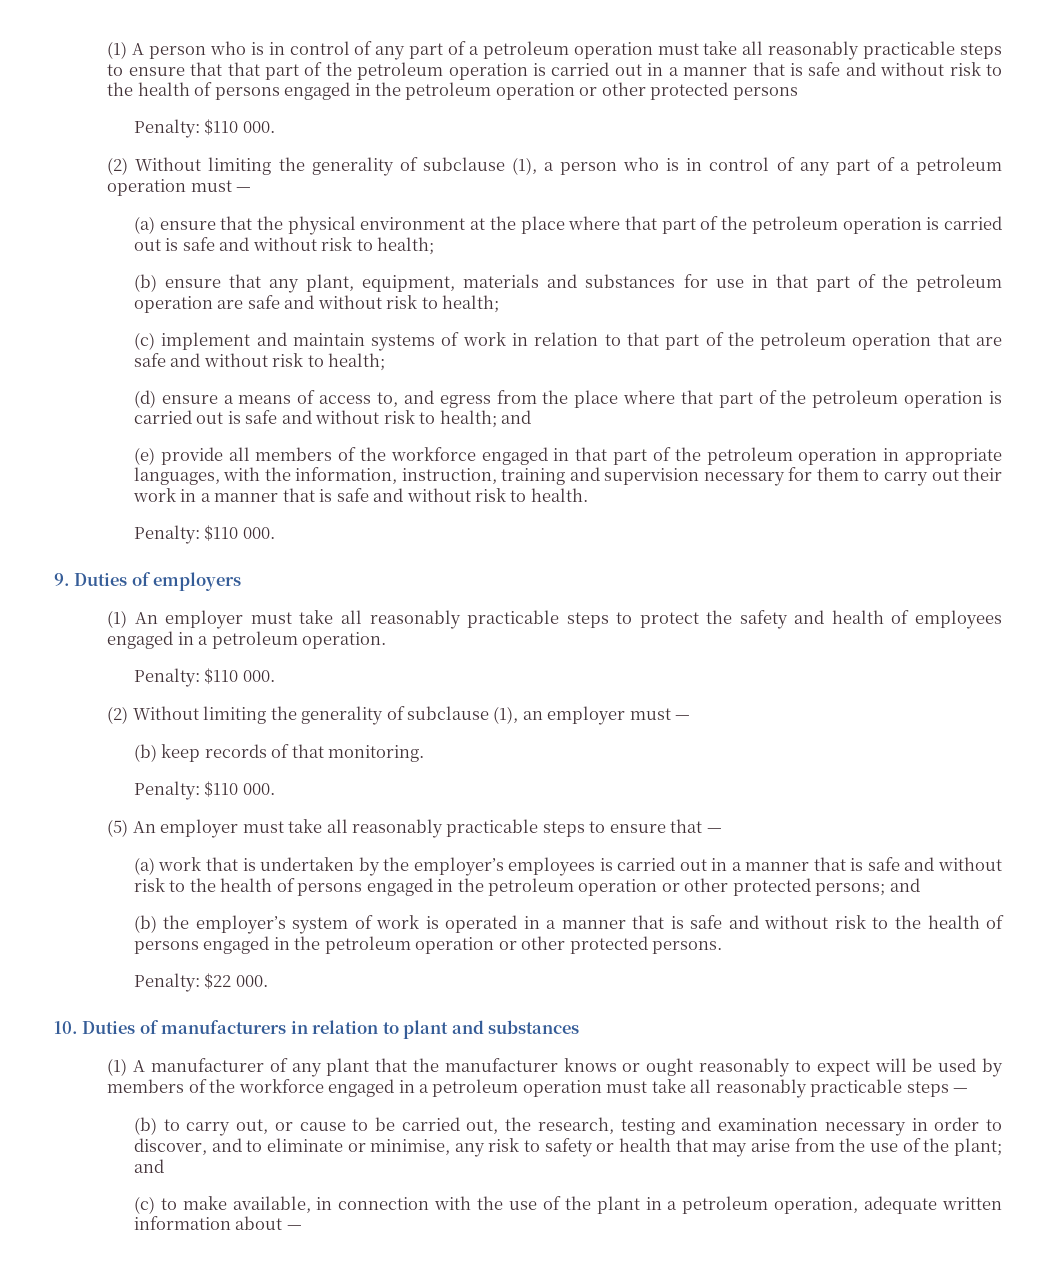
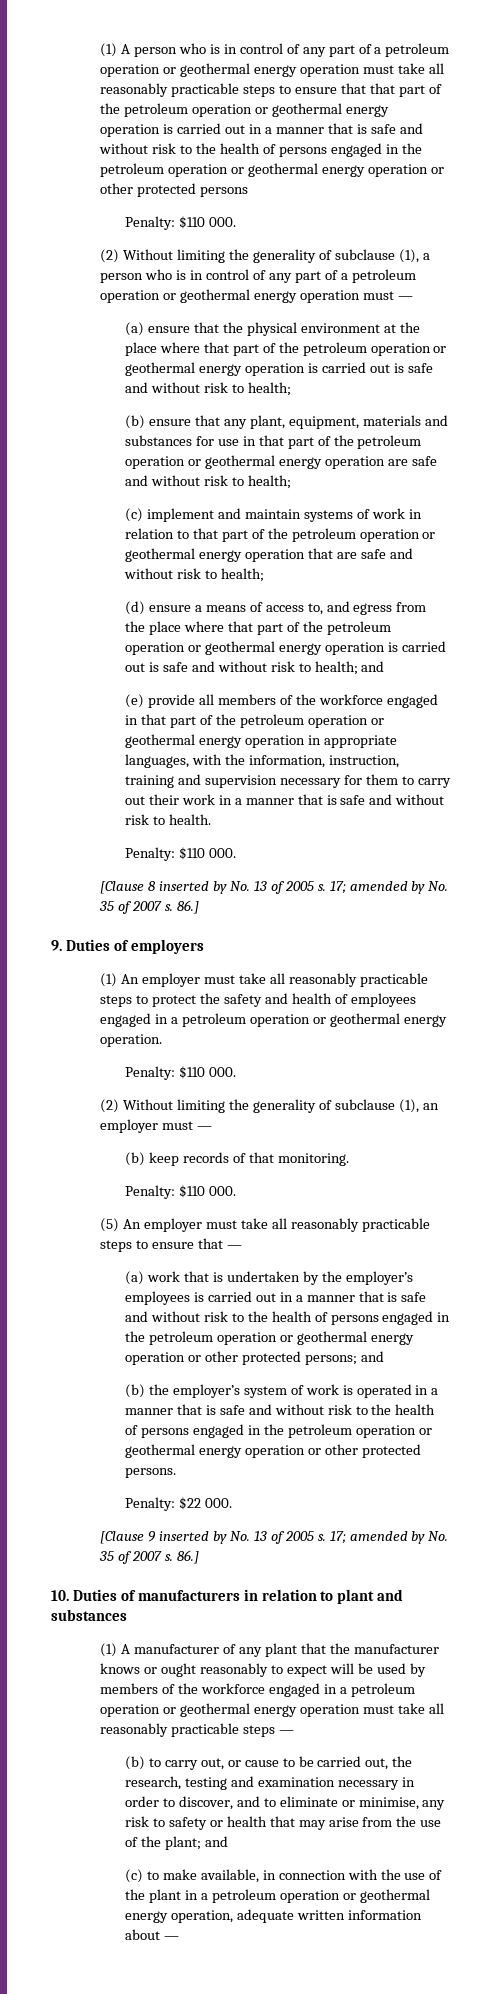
- (1) A person who is in control of any part of a petroleum operation must take all reasonably practicable steps to ensure that that part of the petroleum operation is carried out in a manner that is safe and without risk to the health of persons engaged in the petroleum operation or other protected persons
+ (1) A person who is in control of any part of a petroleum operation or geothermal energy operation must take all reasonably practicable steps to ensure that that part of the petroleum operation or geothermal energy operation is carried out in a manner that is safe and without risk to the health of persons engaged in the petroleum operation or geothermal energy operation or other protected persons
- (2) Without limiting the generality of subclause (1), a person who is in control of any part of a petroleum operation must —
+ (2) Without limiting the generality of subclause (1), a person who is in control of any part of a petroleum operation or geothermal energy operation must —
- (a) ensure that the physical environment at the place where that part of the petroleum operation is carried out is safe and without risk to health;
+ (a) ensure that the physical environment at the place where that part of the petroleum operation or geothermal energy operation is carried out is safe and without risk to health;
- (b) ensure that any plant, equipment, materials and substances for use in that part of the petroleum operation are safe and without risk to health;
+ (b) ensure that any plant, equipment, materials and substances for use in that part of the petroleum operation or geothermal energy operation are safe and without risk to health;
- (c) implement and maintain systems of work in relation to that part of the petroleum operation that are safe and without risk to health;
+ (c) implement and maintain systems of work in relation to that part of the petroleum operation or geothermal energy operation that are safe and without risk to health;
- (d) ensure a means of access to, and egress from the place where that part of the petroleum operation is carried out is safe and without risk to health; and
+ (d) ensure a means of access to, and egress from the place where that part of the petroleum operation or geothermal energy operation is carried out is safe and without risk to health; and
- (e) provide all members of the workforce engaged in that part of the petroleum operation in appropriate languages, with the information, instruction, training and supervision necessary for them to carry out their work in a manner that is safe and without risk to health.
+ (e) provide all members of the workforce engaged in that part of the petroleum operation or geothermal energy operation in appropriate languages, with the information, instruction, training and supervision necessary for them to carry out their work in a manner that is safe and without risk to health.
+ [Clause 8 inserted by No. 13 of 2005 s. 17; amended by No. 35 of 2007 s. 86.]
- (1) An employer must take all reasonably practicable steps to protect the safety and health of employees engaged in a petroleum operation.
+ (1) An employer must take all reasonably practicable steps to protect the safety and health of employees engaged in a petroleum operation or geothermal energy operation.
- (a) work that is undertaken by the employer’s employees is carried out in a manner that is safe and without risk to the health of persons engaged in the petroleum operation or other protected persons; and
+ (a) work that is undertaken by the employer’s employees is carried out in a manner that is safe and without risk to the health of persons engaged in the petroleum operation or geothermal energy operation or other protected persons; and
- (b) the employer’s system of work is operated in a manner that is safe and without risk to the health of persons engaged in the petroleum operation or other protected persons.
+ (b) the employer’s system of work is operated in a manner that is safe and without risk to the health of persons engaged in the petroleum operation or geothermal energy operation or other protected persons.
+ [Clause 9 inserted by No. 13 of 2005 s. 17; amended by No. 35 of 2007 s. 86.]
- (1) A manufacturer of any plant that the manufacturer knows or ought reasonably to expect will be used by members of the workforce engaged in a petroleum operation must take all reasonably practicable steps —
+ (1) A manufacturer of any plant that the manufacturer knows or ought reasonably to expect will be used by members of the workforce engaged in a petroleum operation or geothermal energy operation must take all reasonably practicable steps —
- (c) to make available, in connection with the use of the plant in a petroleum operation, adequate written information about —
+ (c) to make available, in connection with the use of the plant in a petroleum operation or geothermal energy operation, adequate written information about —

